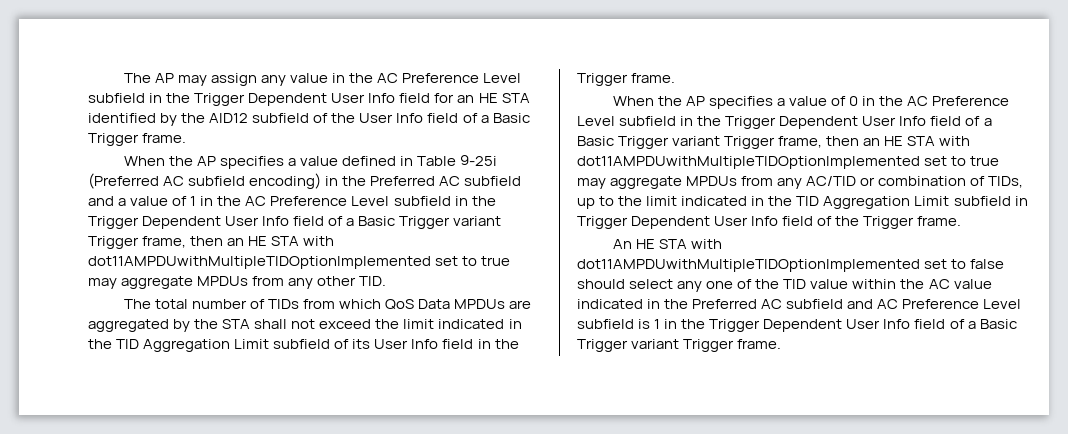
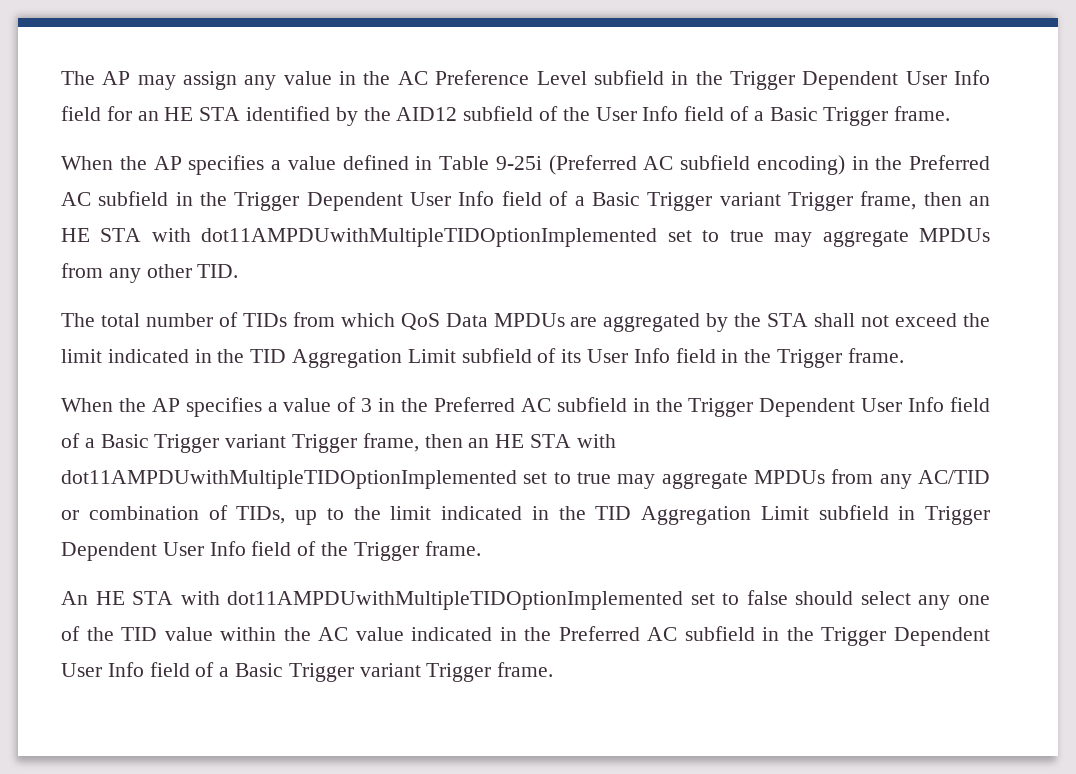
- When the AP specifies a value defined in Table 9-25i (Preferred AC subfield encoding) in the Preferred AC subfield and a value of 1 in the AC Preference Level subfield in the Trigger Dependent User Info field of a Basic Trigger variant Trigger frame, then an HE STA with dot11AMPDUwithMultipleTIDOptionImplemented set to true may aggregate MPDUs from any other TID.
+ When the AP specifies a value defined in Table 9-25i (Preferred AC subfield encoding) in the Preferred AC subfield in the Trigger Dependent User Info field of a Basic Trigger variant Trigger frame, then an HE STA with dot11AMPDUwithMultipleTIDOptionImplemented set to true may aggregate MPDUs from any other TID.
- When the AP specifies a value of 0 in the AC Preference Level subfield in the Trigger Dependent User Info field of a Basic Trigger variant Trigger frame, then an HE STA with dot11AMPDUwithMultipleTIDOptionImplemented set to true may aggregate MPDUs from any AC/TID or combination of TIDs, up to the limit indicated in the TID Aggregation Limit subfield in Trigger Dependent User Info field of the Trigger frame.
+ When the AP specifies a value of 3 in the Preferred AC subfield in the Trigger Dependent User Info field of a Basic Trigger variant Trigger frame, then an HE STA with dot11AMPDUwithMultipleTIDOptionImplemented set to true may aggregate MPDUs from any AC/TID or combination of TIDs, up to the limit indicated in the TID Aggregation Limit subfield in Trigger Dependent User Info field of the Trigger frame.
- An HE STA with dot11AMPDUwithMultipleTIDOptionImplemented set to false should select any one of the TID value within the AC value indicated in the Preferred AC subfield and AC Preference Level subfield is 1 in the Trigger Dependent User Info field of a Basic Trigger variant Trigger frame.
+ An HE STA with dot11AMPDUwithMultipleTIDOptionImplemented set to false should select any one of the TID value within the AC value indicated in the Preferred AC subfield in the Trigger Dependent User Info field of a Basic Trigger variant Trigger frame.

